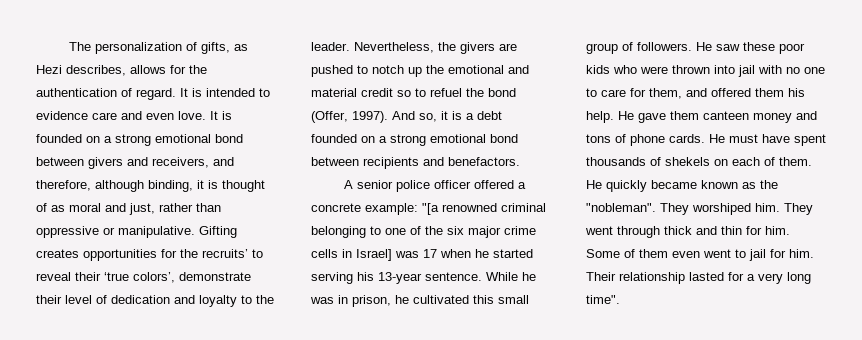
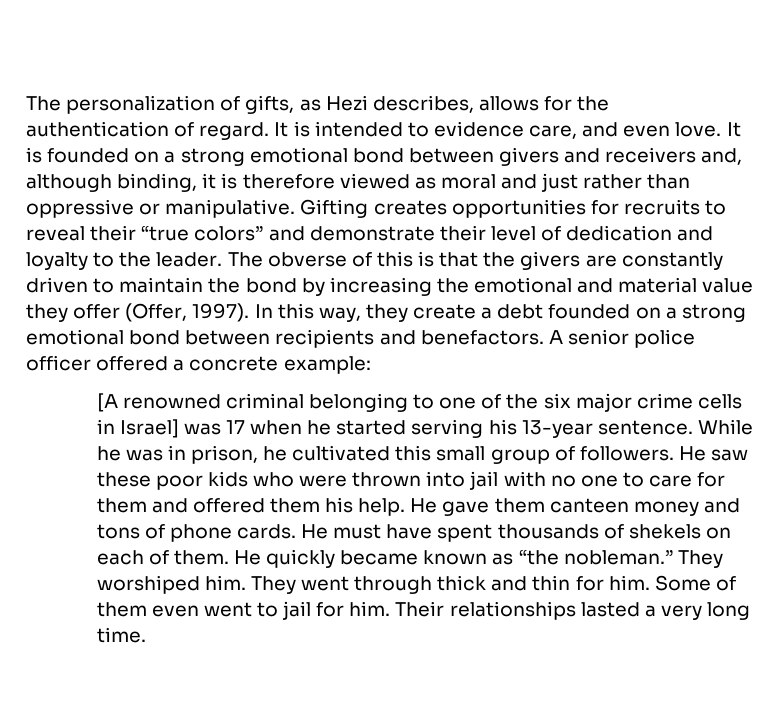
- It is intended to evidence care and even love.
+ It is intended to evidence care, and even love.
- It is founded on a strong emotional bond between givers and receivers, and therefore, although binding, it is thought of as moral and just, rather than oppressive or manipulative.
+ It is founded on a strong emotional bond between givers and receivers and, although binding, it is therefore viewed as moral and just rather than oppressive or manipulative.
- Gifting creates opportunities for the recruits’ to reveal their ‘true colors’, demonstrate their level of dedication and loyalty to the leader.
+ Gifting creates opportunities for recruits to reveal their “true colors” and demonstrate their level of dedication and loyalty to the leader.
- Nevertheless, the givers are pushed to notch up the emotional and material credit so to refuel the bond (Offer, 1997). And so, it is a debt founded on a strong emotional bond between recipients and benefactors.
- A senior police officer offered a concrete example: "[a renowned criminal belonging to one of the six major crime cells in Israel] was 17 when he started serving his 13-year sentence.
+ The obverse of this is that the givers are constantly driven to maintain the bond by increasing the emotional and material value they offer (Offer, 1997). In this way, they create a debt founded on a strong emotional bond between recipients and benefactors. A senior police officer offered a concrete example:
+ [A renowned criminal belonging to one of the six major crime cells in Israel] was 17 when he started serving his 13-year sentence.
- He saw these poor kids who were thrown into jail with no one to care for them, and offered them his help.
+ He saw these poor kids who were thrown into jail with no one to care for them and offered them his help.
- He quickly became known as the "nobleman".
+ He quickly became known as “the nobleman.”
- Their relationship lasted for a very long time".
+ Their relationships lasted a very long time.

